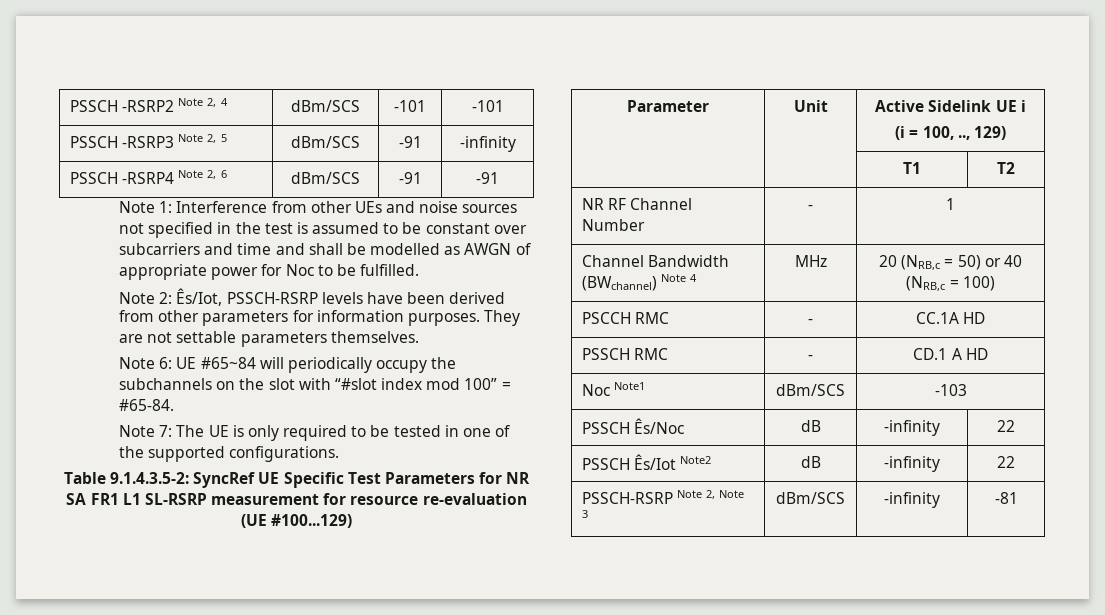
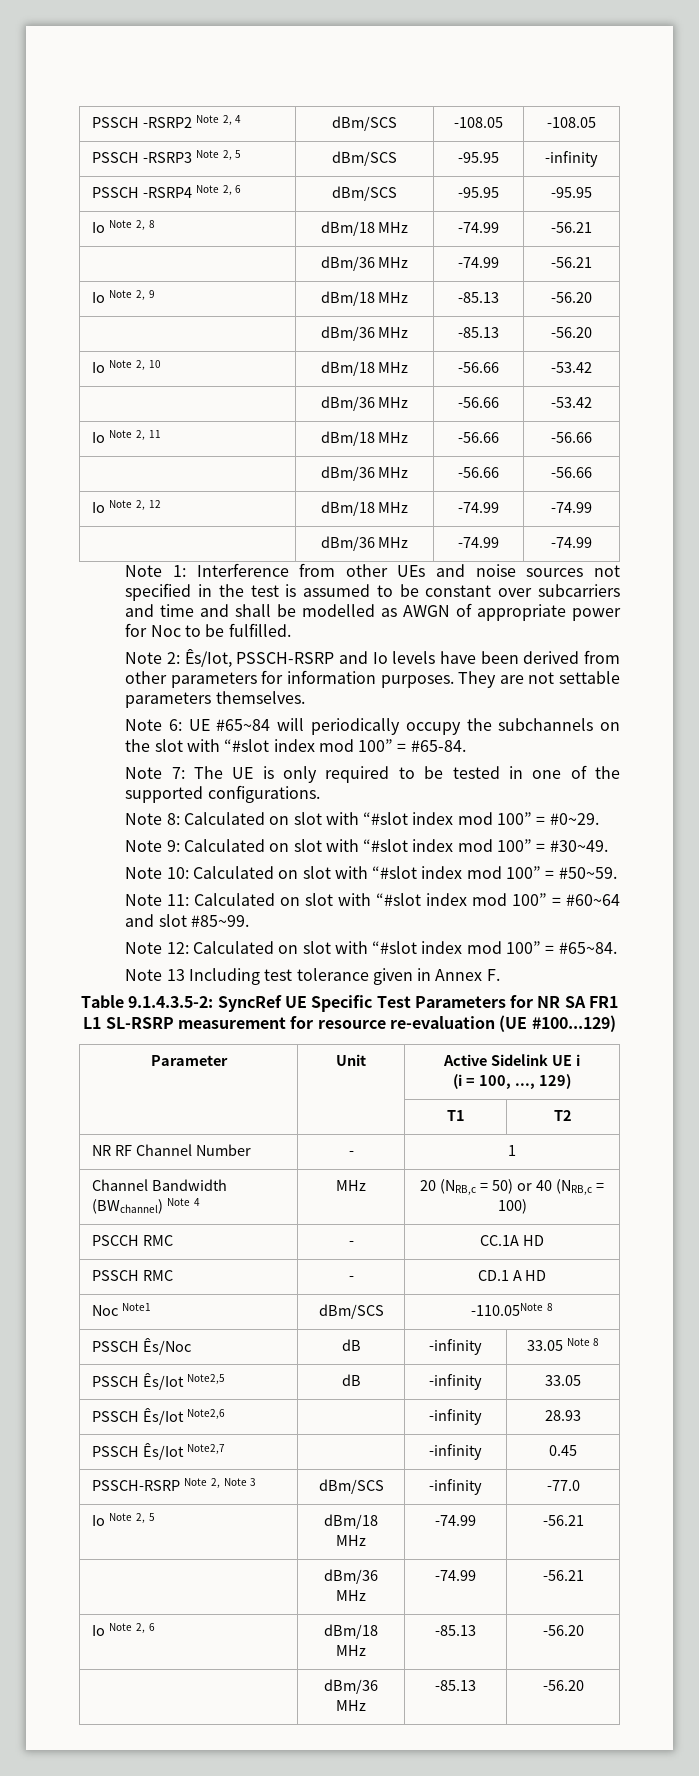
- PSSCH -RSRP2 Note 2, 4 | dBm/SCS | -101 | -101
+ PSSCH -RSRP2 Note 2, 4 | dBm/SCS | -108.05 | -108.05
- PSSCH -RSRP3 Note 2, 5 | dBm/SCS | -91 | -infinity
+ PSSCH -RSRP3 Note 2, 5 | dBm/SCS | -95.95 | -infinity
- PSSCH -RSRP4 Note 2, 6 | dBm/SCS | -91 | -91
+ PSSCH -RSRP4 Note 2, 6 | dBm/SCS | -95.95 | -95.95
+ Io Note 2, 8 | dBm/18 MHz | -74.99 | -56.21
+ | dBm/36 MHz | -74.99 | -56.21
+ Io Note 2, 9 | dBm/18 MHz | -85.13 | -56.20
+ | dBm/36 MHz | -85.13 | -56.20
+ Io Note 2, 10 | dBm/18 MHz | -56.66 | -53.42
+ | dBm/36 MHz | -56.66 | -53.42
+ Io Note 2, 11 | dBm/18 MHz | -56.66 | -56.66
+ | dBm/36 MHz | -56.66 | -56.66
+ Io Note 2, 12 | dBm/18 MHz | -74.99 | -74.99
+ | dBm/36 MHz | -74.99 | -74.99
- Note 2: Ês/Iot, PSSCH-RSRP levels have been derived from other parameters for information purposes.
+ Note 2: Ês/Iot, PSSCH-RSRP and Io levels have been derived from other parameters for information purposes.
+ Note 8: Calculated on slot with “#slot index mod 100” = #0~29.
+ Note 9: Calculated on slot with “#slot index mod 100” = #30~49.
+ Note 10: Calculated on slot with “#slot index mod 100” = #50~59.
+ Note 11: Calculated on slot with “#slot index mod 100” = #60~64 and slot #85~99.
+ Note 12: Calculated on slot with “#slot index mod 100” = #65~84.
+ Note 13 Including test tolerance given in Annex F.
  Parameter | Unit | Active Sidelink UE i
- (i = 100, .., 129)
+ (i = 100, ..., 129)
- Noc Note1 | dBm/SCS | -103
+ Noc Note1 | dBm/SCS | -110.05Note 8
- PSSCH Ês/Noc | dB | -infinity | 22
- PSSCH Ês/Iot Note2 | dB | -infinity | 22
+ PSSCH Ês/Noc | dB | -infinity | 33.05 Note 8
+ PSSCH Ês/Iot Note2,5 | dB | -infinity | 33.05
+ PSSCH Ês/Iot Note2,6 | | -infinity | 28.93
+ PSSCH Ês/Iot Note2,7 | | -infinity | 0.45
- PSSCH-RSRP Note 2, Note 3 | dBm/SCS | -infinity | -81
+ PSSCH-RSRP Note 2, Note 3 | dBm/SCS | -infinity | -77.0
+ Io Note 2, 5 | dBm/18 MHz | -74.99 | -56.21
+ | dBm/36 MHz | -74.99 | -56.21
+ Io Note 2, 6 | dBm/18 MHz | -85.13 | -56.20
+ | dBm/36 MHz | -85.13 | -56.20

